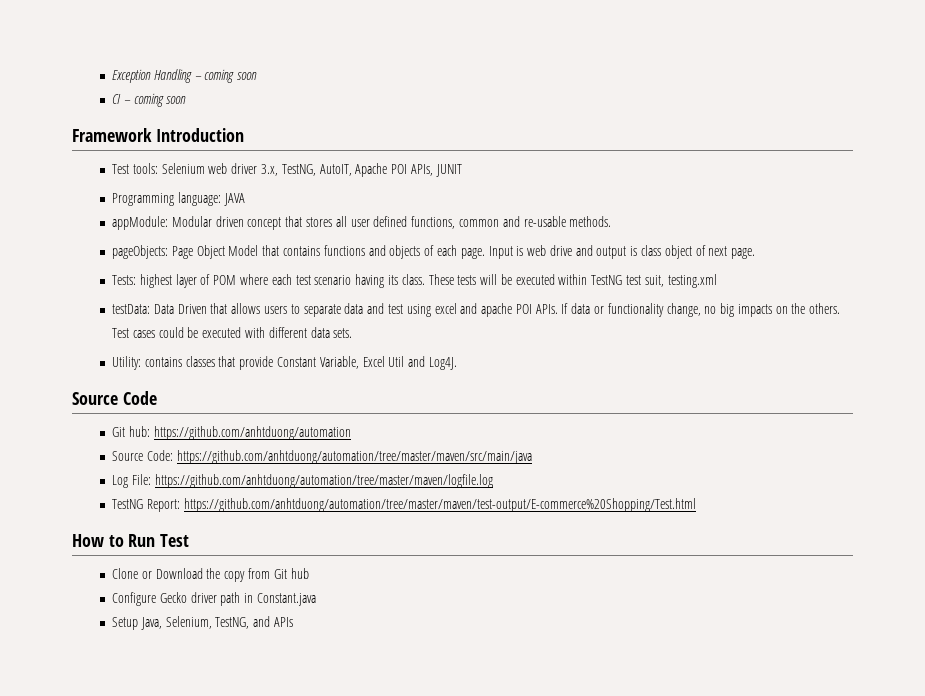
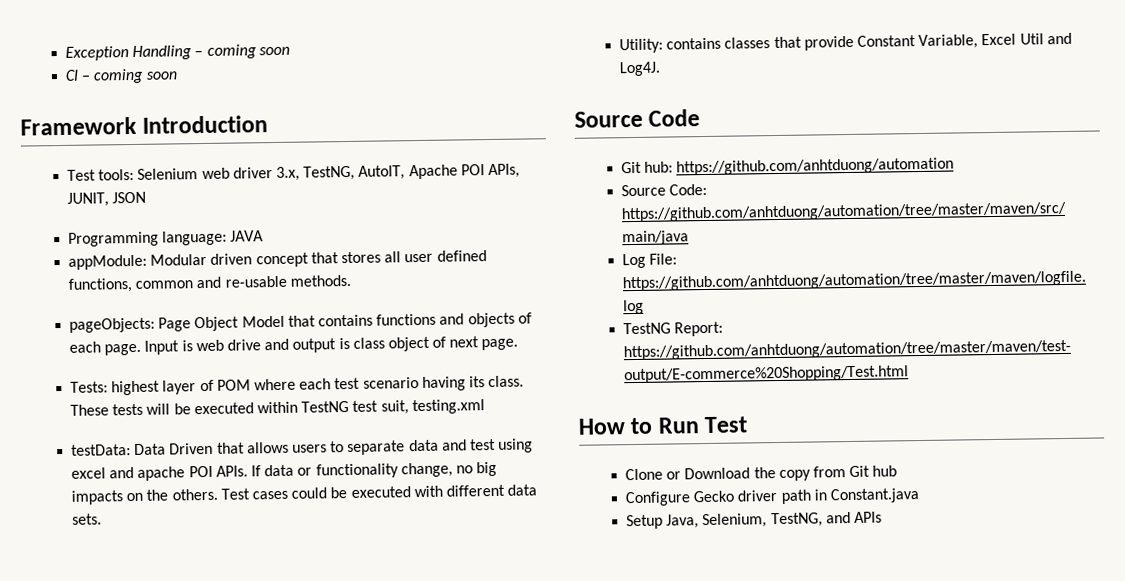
- Test tools: Selenium web driver 3.x, TestNG, AutoIT, Apache POI APIs, JUNIT
+ Test tools: Selenium web driver 3.x, TestNG, AutoIT, Apache POI APIs, JUNIT, JSON

